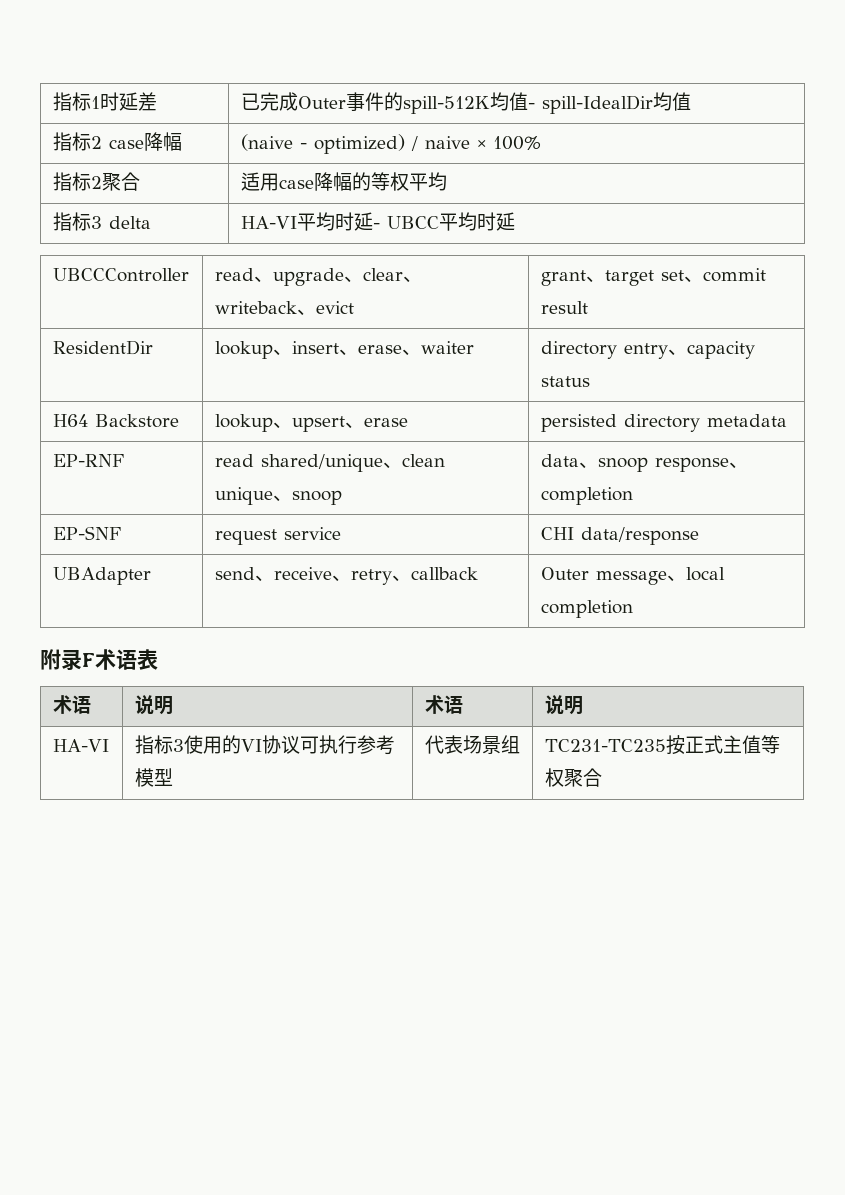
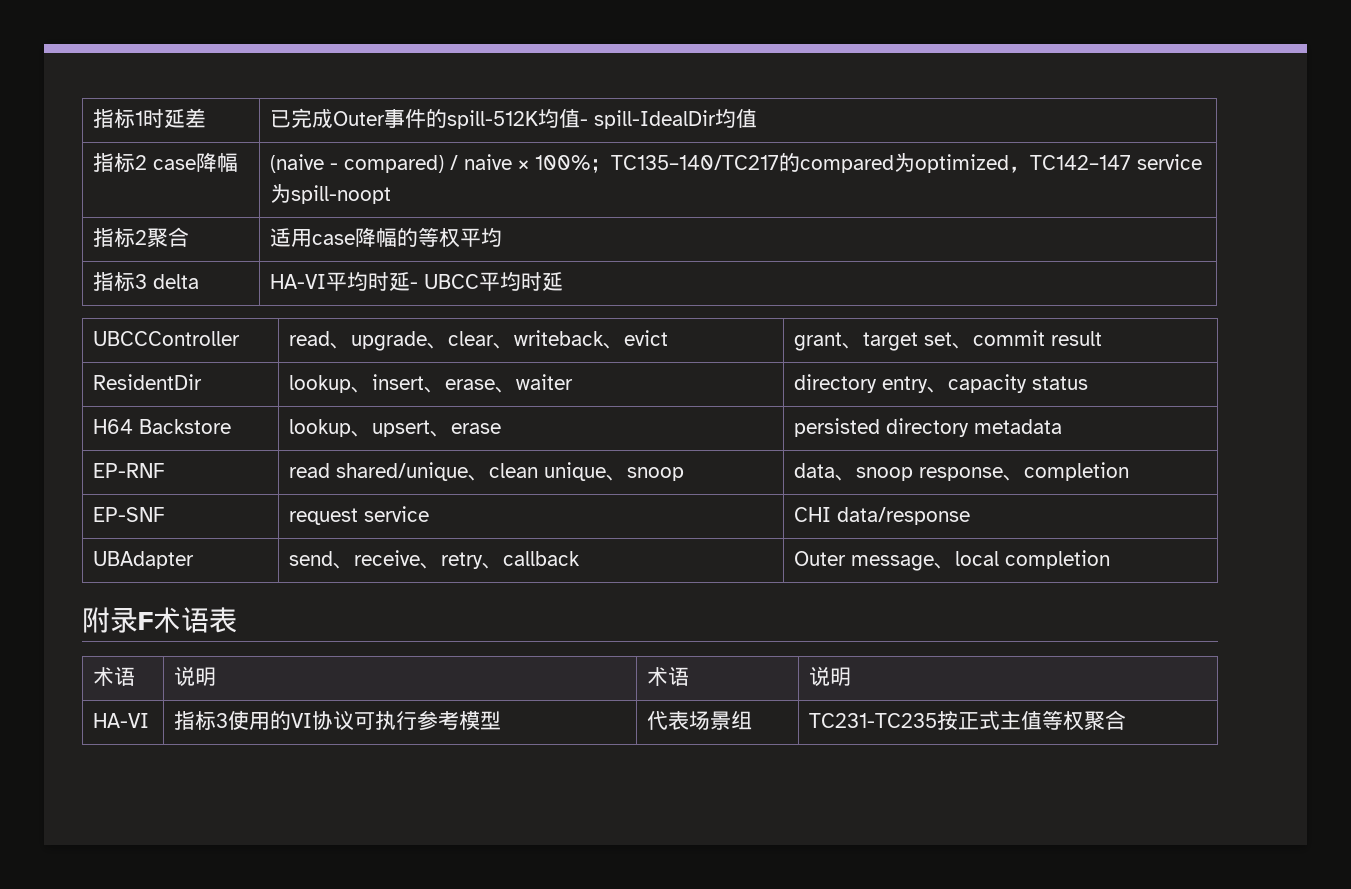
- 指标2 case降幅 | (naive - optimized) / naive × 100%
+ 指标2 case降幅 | (naive - compared) / naive × 100%；TC135–140/TC217的compared为optimized，TC142–147 service为spill-noopt

